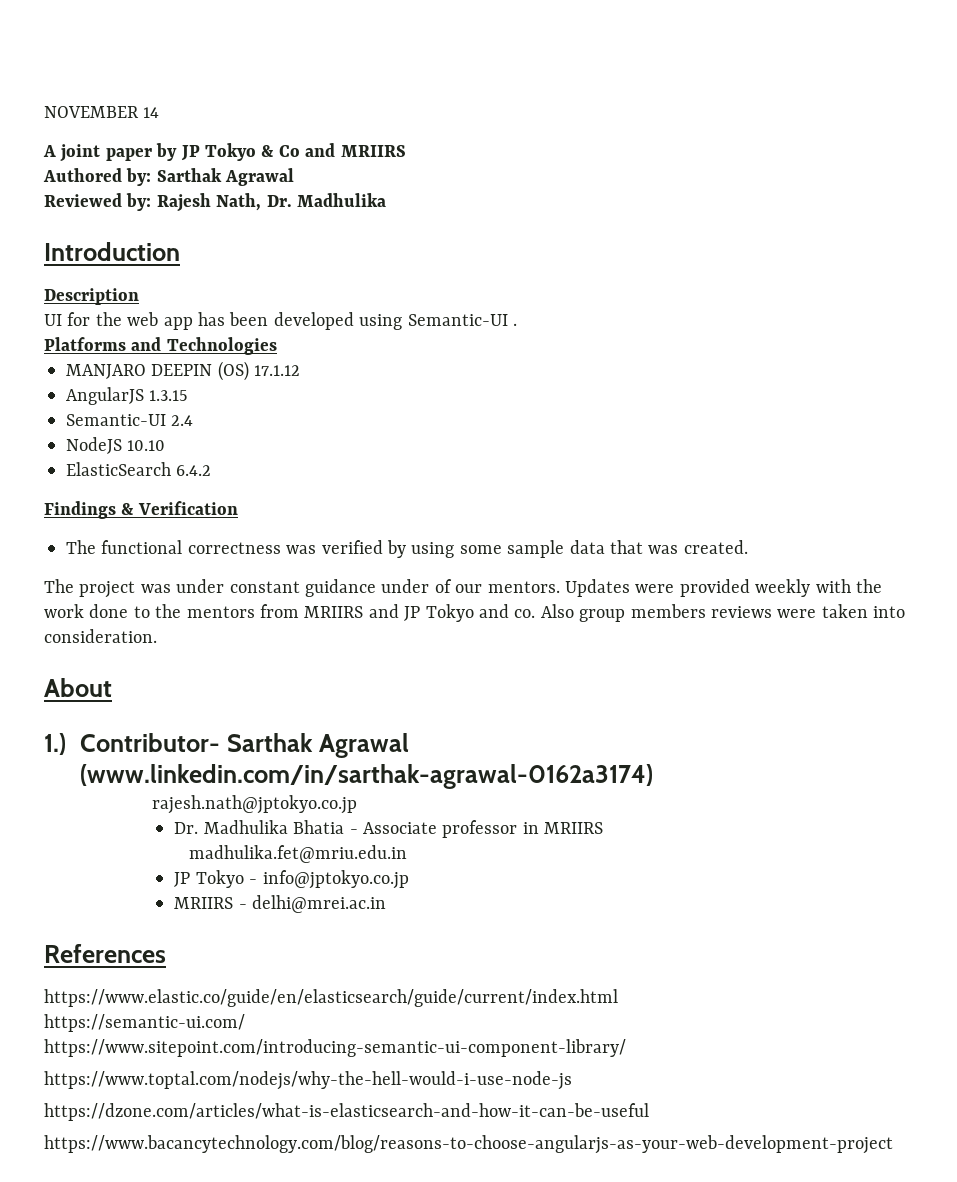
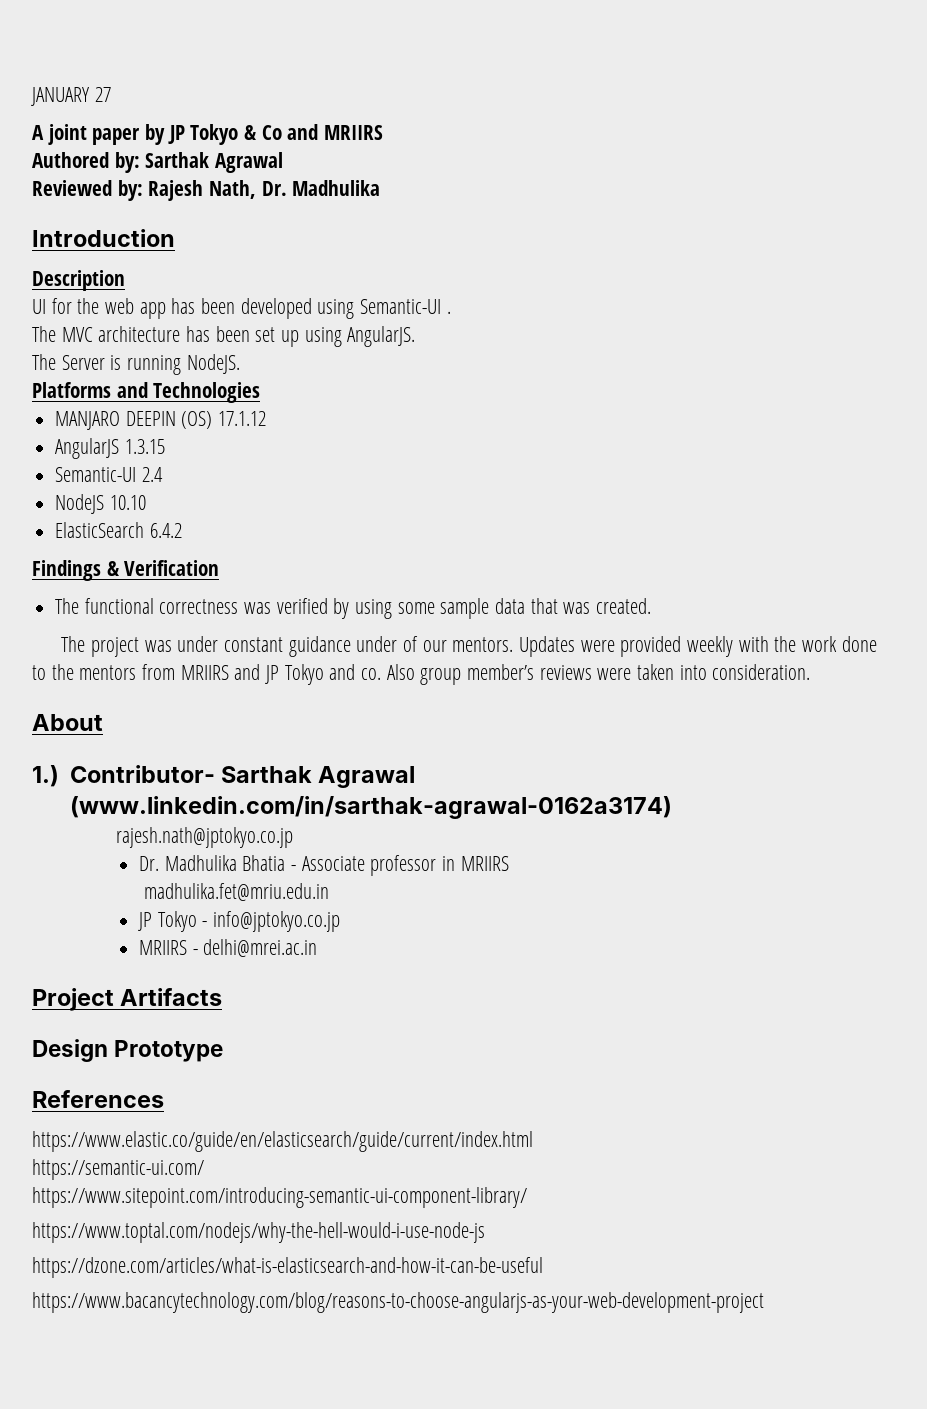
- NOVEMBER 14
+ JANUARY 27
+ The MVC architecture has been set up using AngularJS.
+ The Server is running NodeJS.
- Also group members reviews were taken into consideration.
+ Also group member’s reviews were taken into consideration.
+ Project Artifacts
+ Design Prototype

